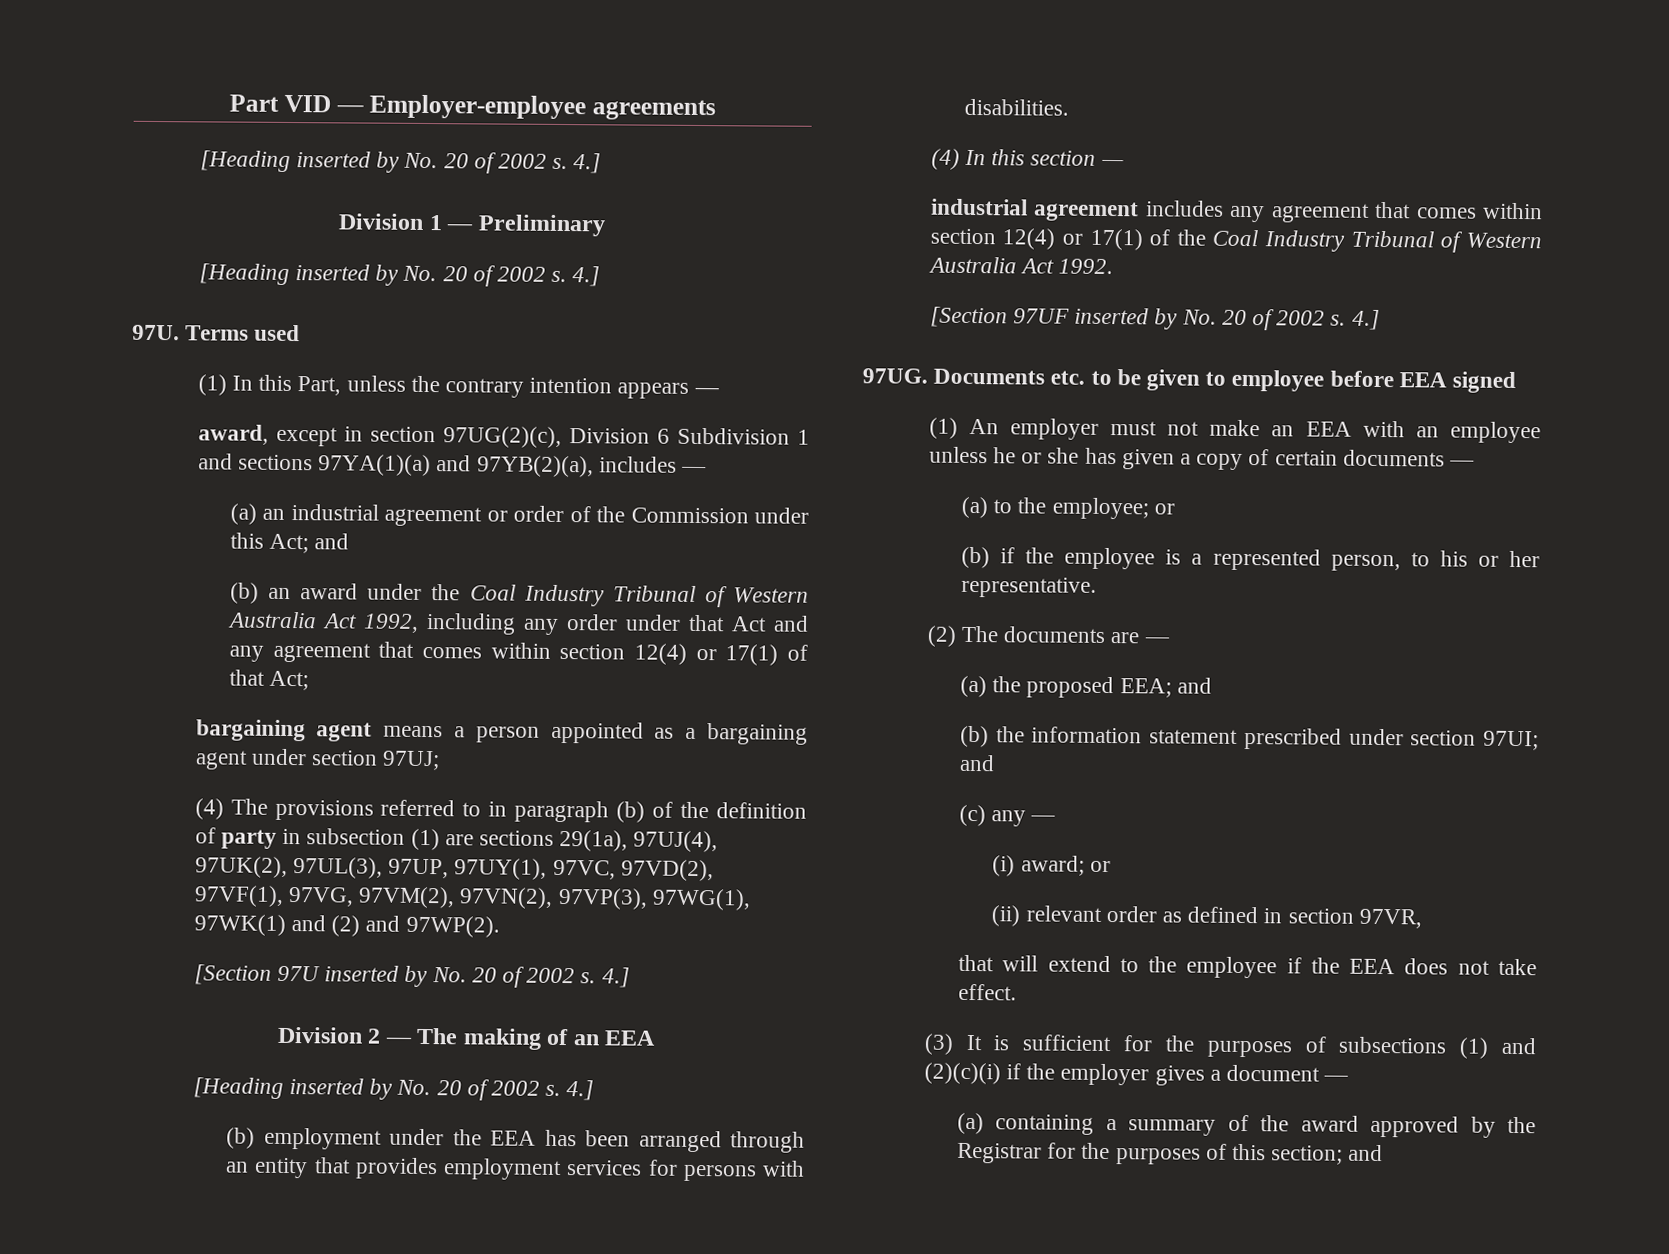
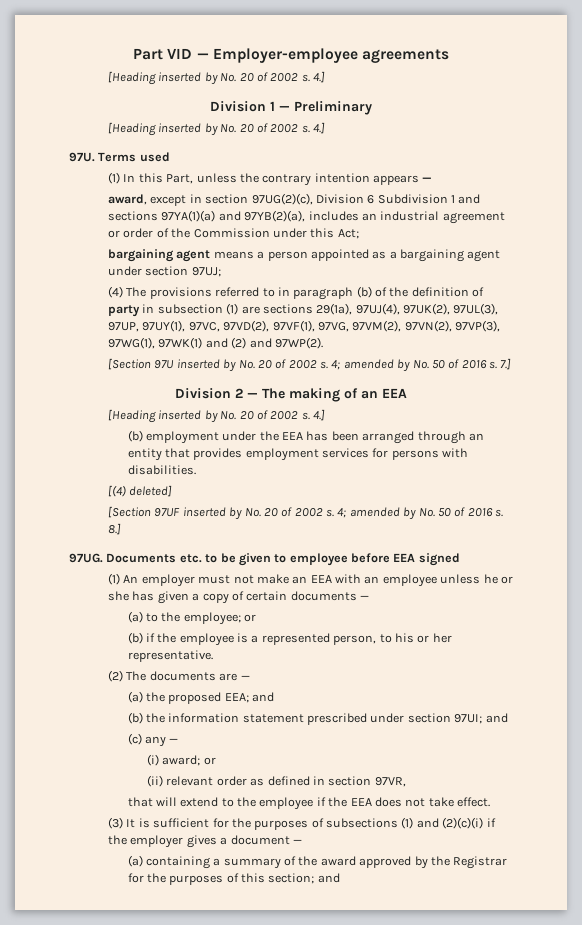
- award, except in section 97UG(2)(c), Division 6 Subdivision 1 and sections 97YA(1)(a) and 97YB(2)(a), includes —
- (a) an industrial agreement or order of the Commission under this Act; and
- (b) an award under the Coal Industry Tribunal of Western Australia Act 1992, including any order under that Act and any agreement that comes within section 12(4) or 17(1) of that Act;
+ award, except in section 97UG(2)(c), Division 6 Subdivision 1 and sections 97YA(1)(a) and 97YB(2)(a), includes an industrial agreement or order of the Commission under this Act;
- [Section 97U inserted by No. 20 of 2002 s. 4.]
+ [Section 97U inserted by No. 20 of 2002 s. 4; amended by No. 50 of 2016 s. 7.]
- (4) In this section —
- industrial agreement includes any agreement that comes within section 12(4) or 17(1) of the Coal Industry Tribunal of Western Australia Act 1992.
+ [(4) deleted]
- [Section 97UF inserted by No. 20 of 2002 s. 4.]
+ [Section 97UF inserted by No. 20 of 2002 s. 4; amended by No. 50 of 2016 s. 8.]

